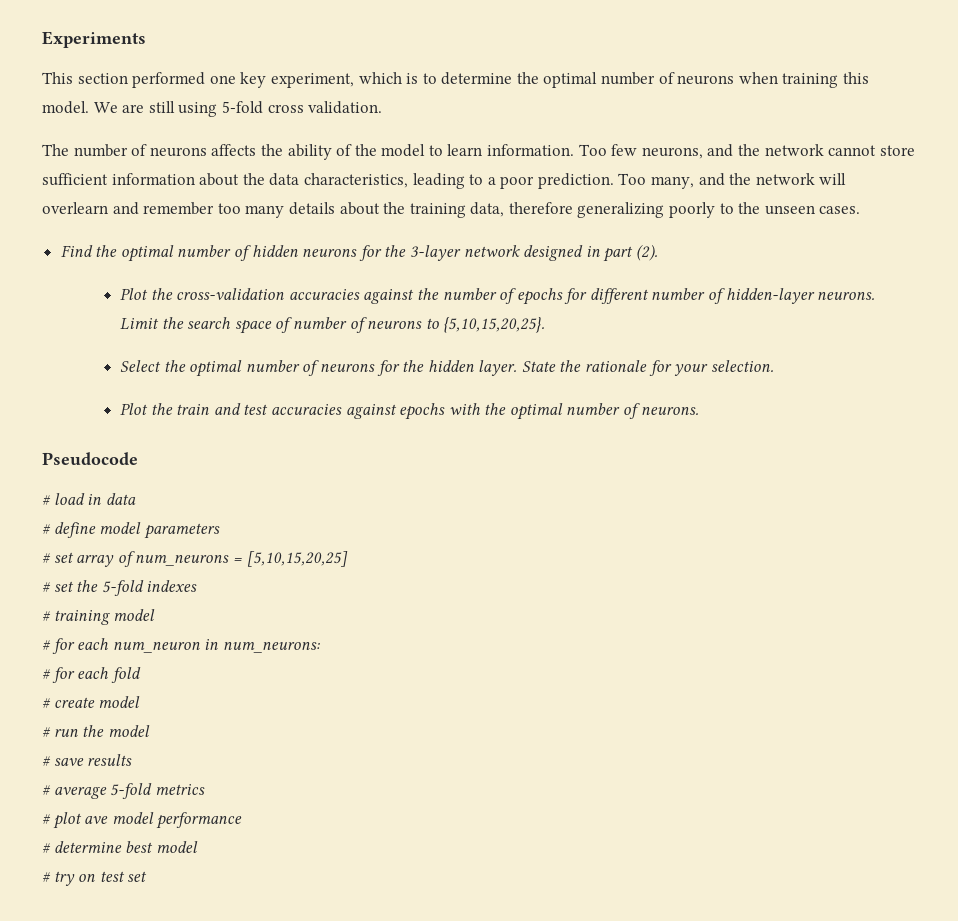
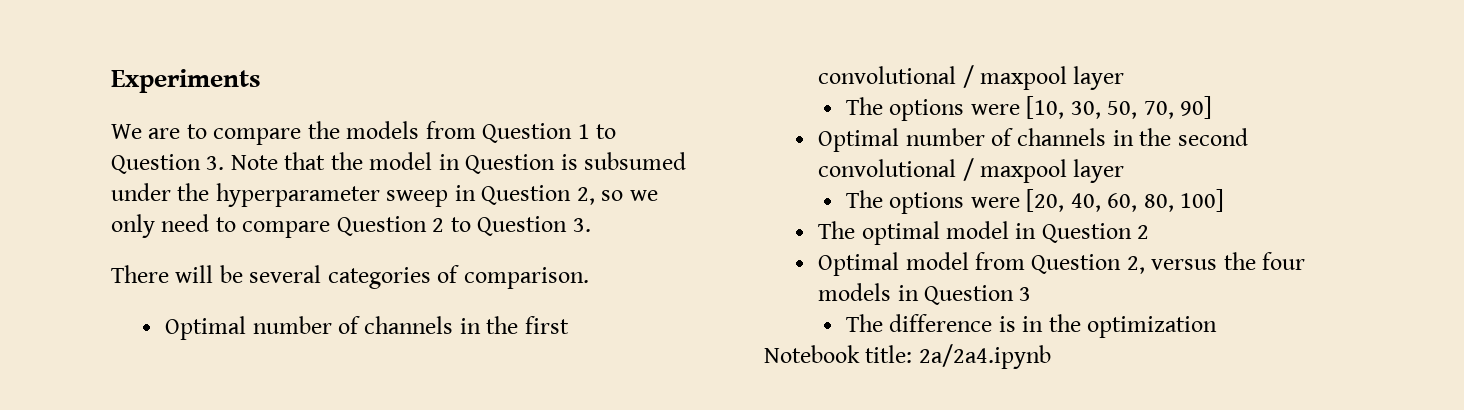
- This section performed one key experiment, which is to determine the optimal number of neurons when training this model. We are still using 5-fold cross validation.
- The number of neurons affects the ability of the model to learn information. Too few neurons, and the network cannot store sufficient information about the data characteristics, leading to a poor prediction. Too many, and the network will overlearn and remember too many details about the training data, therefore generalizing poorly to the unseen cases.
- Find the optimal number of hidden neurons for the 3-layer network designed in part (2).
- Plot the cross-validation accuracies against the number of epochs for different number of hidden-layer neurons. Limit the search space of number of neurons to {5,10,15,20,25}.
- Select the optimal number of neurons for the hidden layer. State the rationale for your selection.
- Plot the train and test accuracies against epochs with the optimal number of neurons.
- Pseudocode
- # load in data
- # define model parameters
- # set array of num_neurons = [5,10,15,20,25]
- # set the 5-fold indexes
- # training model
- # for each num_neuron in num_neurons:
- # for each fold
- # create model
- # run the model
- # save results
- # average 5-fold metrics
- # plot ave model performance
- # determine best model
- # try on test set
+ We are to compare the models from Question 1 to Question 3. Note that the model in Question is subsumed under the hyperparameter sweep in Question 2, so we only need to compare Question 2 to Question 3.
+ There will be several categories of comparison.
+ Optimal number of channels in the first convolutional / maxpool layer
+ The options were [10, 30, 50, 70, 90]
+ Optimal number of channels in the second convolutional / maxpool layer
+ The options were [20, 40, 60, 80, 100]
+ The optimal model in Question 2
+ Optimal model from Question 2, versus the four models in Question 3
+ The difference is in the optimization
+ Notebook title: 2a/2a4.ipynb

